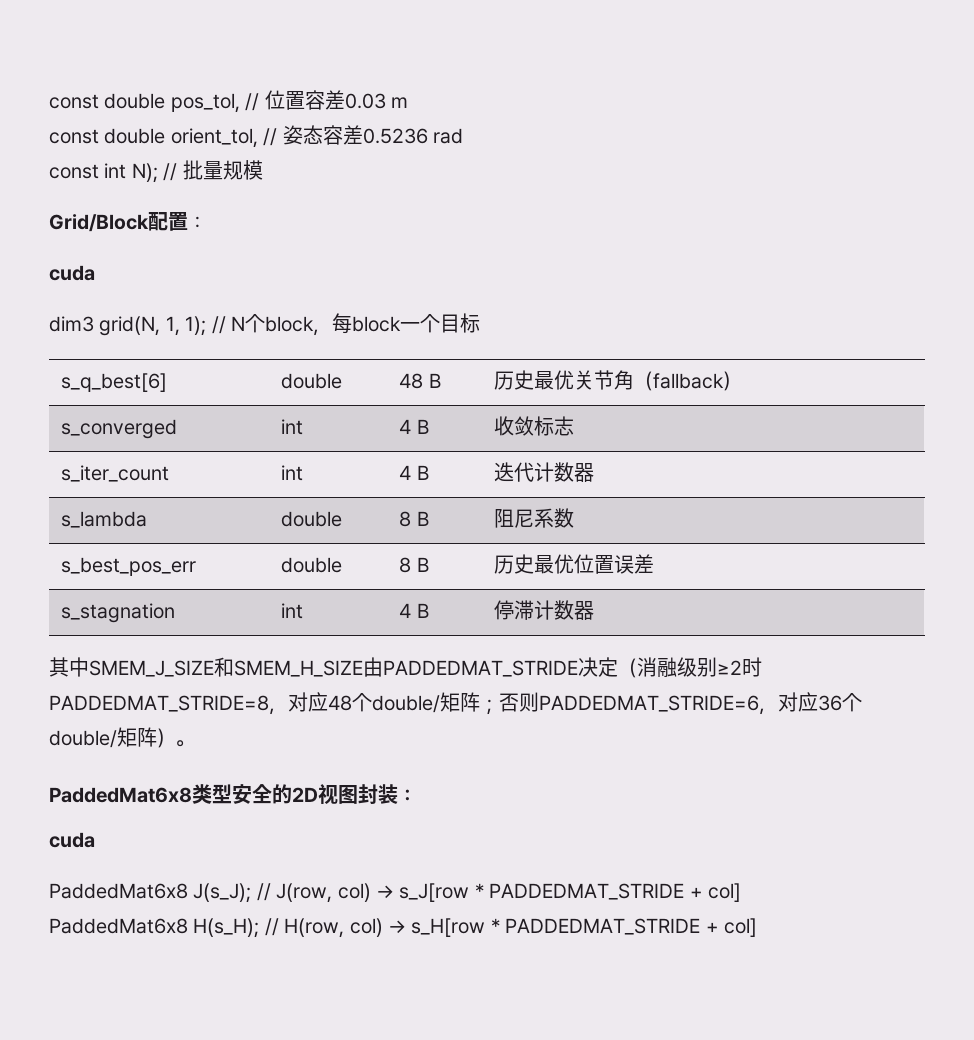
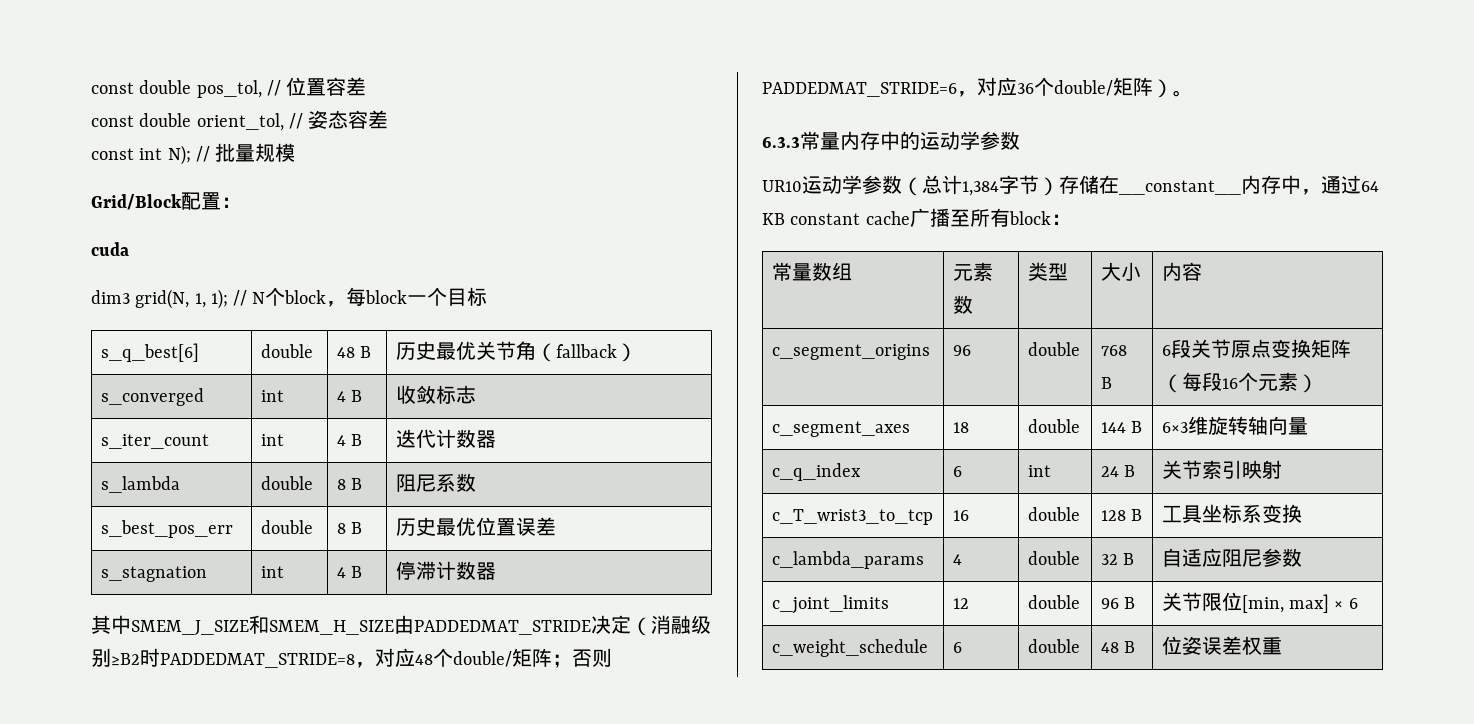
- const double pos_tol, // 位置容差0.03 m
+ const double pos_tol, // 位置容差
- const double orient_tol, // 姿态容差0.5236 rad
+ const double orient_tol, // 姿态容差
- 其中SMEM_J_SIZE和SMEM_H_SIZE由PADDEDMAT_STRIDE决定（消融级别≥2时PADDEDMAT_STRIDE=8，对应48个double/矩阵；否则PADDEDMAT_STRIDE=6，对应36个double/矩阵）。
+ 其中SMEM_J_SIZE和SMEM_H_SIZE由PADDEDMAT_STRIDE决定（消融级别≥B2时PADDEDMAT_STRIDE=8，对应48个double/矩阵；否则PADDEDMAT_STRIDE=6，对应36个double/矩阵）。
- PaddedMat6x8类型安全的2D视图封装：
- cuda
- PaddedMat6x8 J(s_J); // J(row, col) → s_J[row * PADDEDMAT_STRIDE + col]
- PaddedMat6x8 H(s_H); // H(row, col) → s_H[row * PADDEDMAT_STRIDE + col]
+ 6.3.3常量内存中的运动学参数
+ UR10运动学参数（总计1,384字节）存储在__constant__内存中，通过64 KB constant cache广播至所有block：
+ 常量数组 | 元素数 | 类型 | 大小 | 内容
+ c_segment_origins | 96 | double | 768 B | 6段关节原点变换矩阵（每段16个元素）
+ c_segment_axes | 18 | double | 144 B | 6×3维旋转轴向量
+ c_q_index | 6 | int | 24 B | 关节索引映射
+ c_T_wrist3_to_tcp | 16 | double | 128 B | 工具坐标系变换
+ c_lambda_params | 4 | double | 32 B | 自适应阻尼参数
+ c_joint_limits | 12 | double | 96 B | 关节限位[min, max] × 6
+ c_weight_schedule | 6 | double | 48 B | 位姿误差权重

